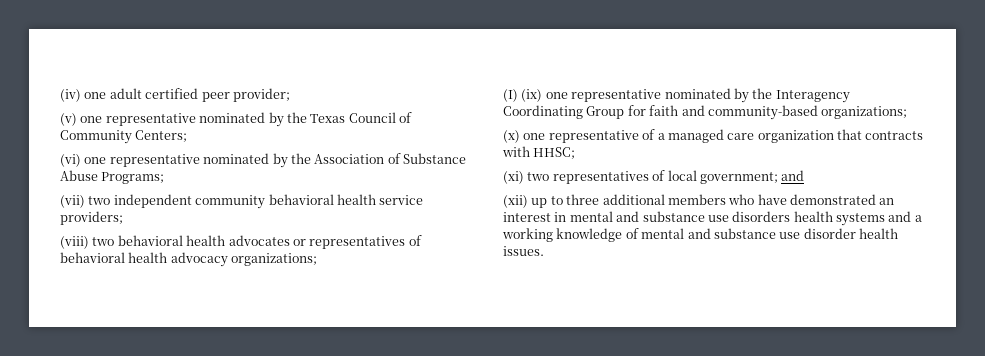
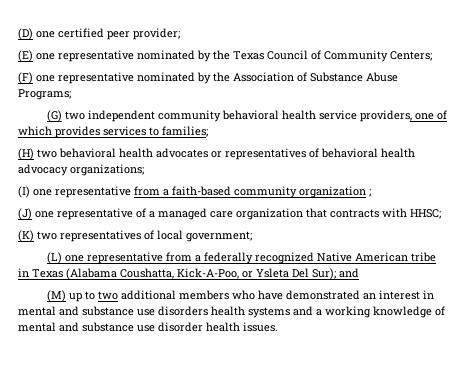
- (iv) one adult certified peer provider;
+ (D) one certified peer provider;
- (v) one representative nominated by the Texas Council of Community Centers;
+ (E) one representative nominated by the Texas Council of Community Centers;
- (vi) one representative nominated by the Association of Substance Abuse Programs;
+ (F) one representative nominated by the Association of Substance Abuse Programs;
- (vii) two independent community behavioral health service providers;
- (viii) two behavioral health advocates or representatives of behavioral health advocacy organizations;
+ (G) two independent community behavioral health service providers, one of which provides services to families;
+ (H) two behavioral health advocates or representatives of behavioral health advocacy organizations;
- (I) (ix) one representative nominated by the Interagency Coordinating Group for faith and community-based organizations;
- (x) one representative of a managed care organization that contracts with HHSC;
+ (I) one representative from a faith-based community organization ;
+ (J) one representative of a managed care organization that contracts with HHSC;
- (xi) two representatives of local government; and
+ (K) two representatives of local government;
+ (L) one representative from a federally recognized Native American tribe in Texas (Alabama Coushatta, Kick-A-Poo, or Ysleta Del Sur); and
- (xii) up to three additional members who have demonstrated an interest in mental and substance use disorders health systems and a working knowledge of mental and substance use disorder health issues.
+ (M) up to two additional members who have demonstrated an interest in mental and substance use disorders health systems and a working knowledge of mental and substance use disorder health issues.

